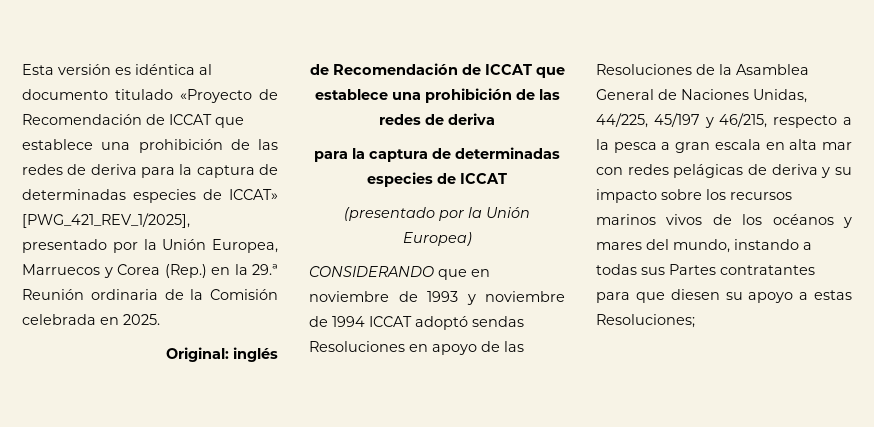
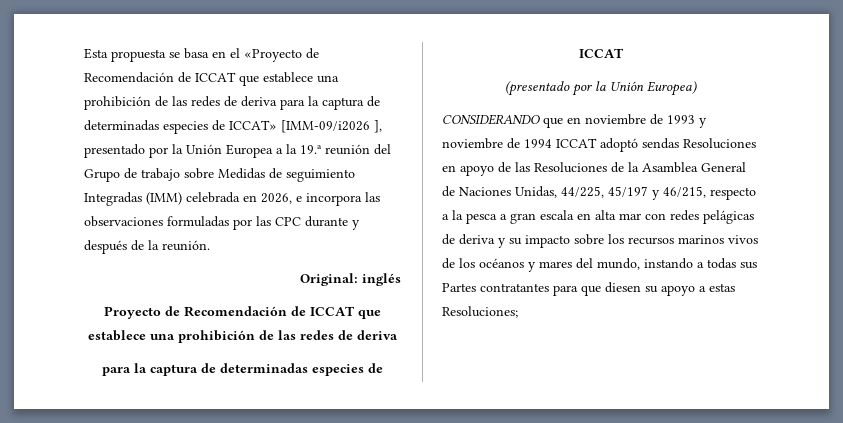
- Esta versión es idéntica al documento titulado «Proyecto de Recomendación de ICCAT que establece una prohibición de las redes de deriva para la captura de determinadas especies de ICCAT» [PWG_421_REV_1/2025], presentado por la Unión Europea, Marruecos y Corea (Rep.) en la 29.ª Reunión ordinaria de la Comisión celebrada en 2025.
+ Esta propuesta se basa en el «Proyecto de Recomendación de ICCAT que establece una prohibición de las redes de deriva para la captura de determinadas especies de ICCAT» [IMM-09/i2026 ], presentado por la Unión Europea a la 19.ª reunión del Grupo de trabajo sobre Medidas de seguimiento Integradas (IMM) celebrada en 2026, e incorpora las observaciones formuladas por las CPC durante y después de la reunión.
  Original: inglés
- de Recomendación de ICCAT que establece una prohibición de las redes de deriva
+ Proyecto de Recomendación de ICCAT que establece una prohibición de las redes de deriva

